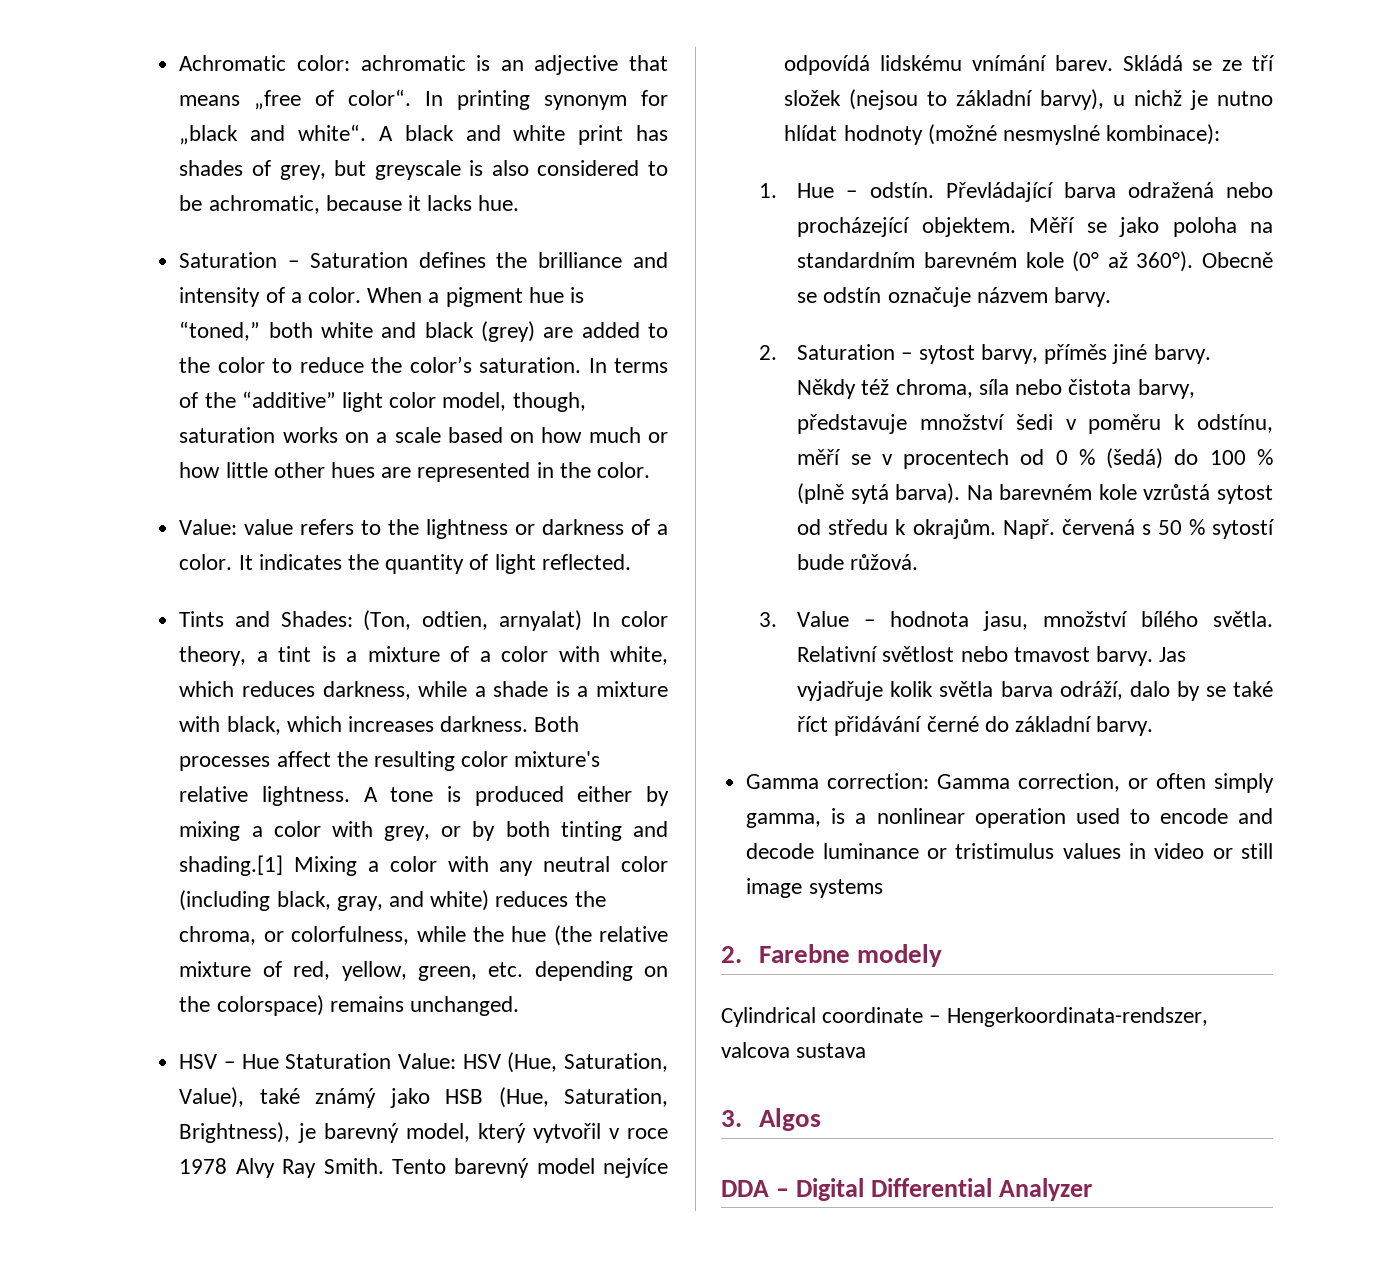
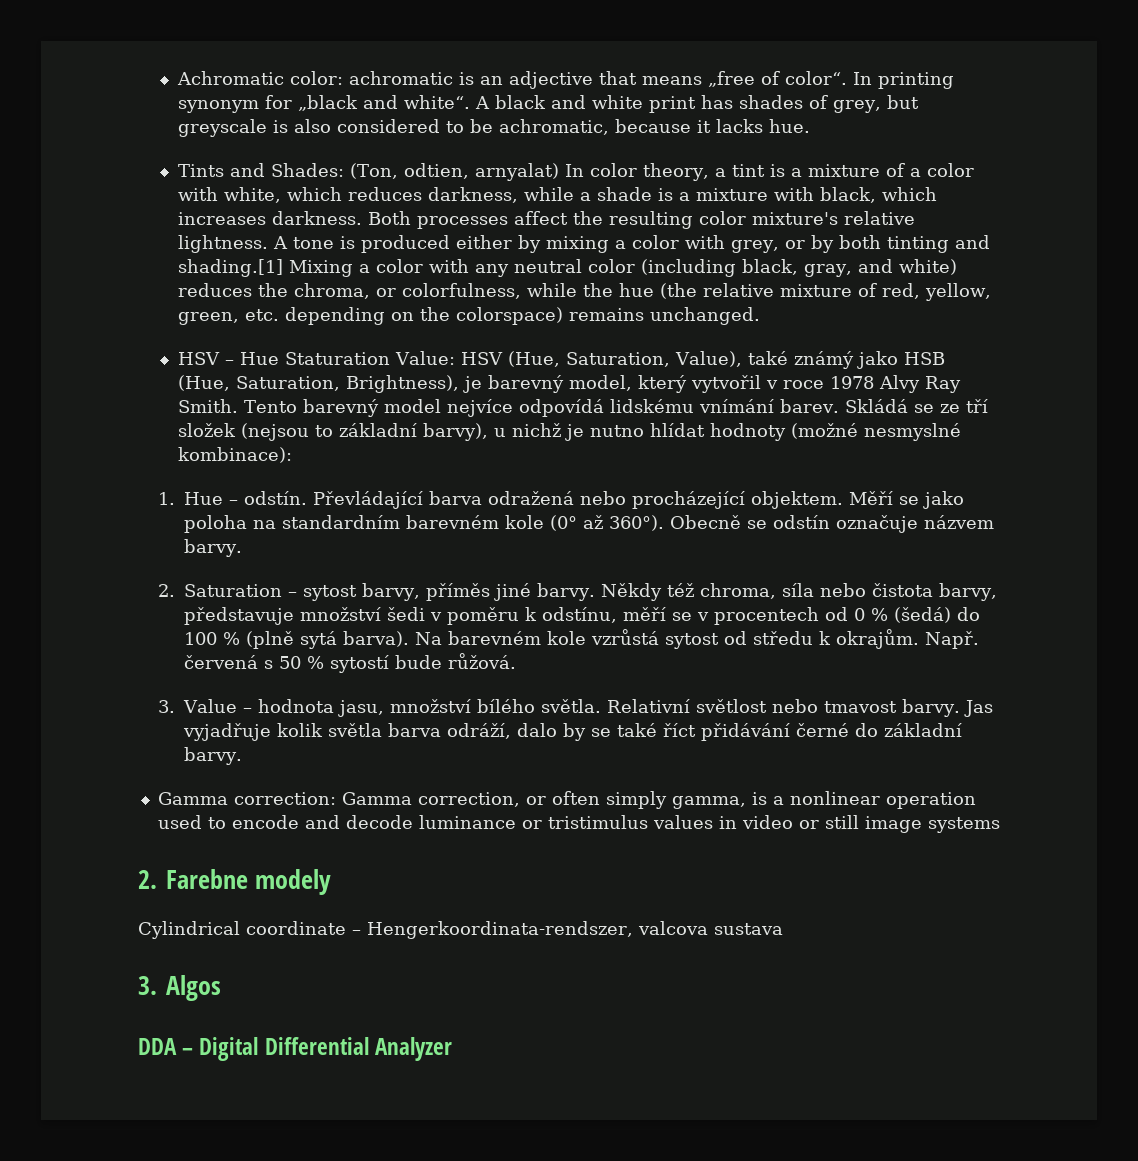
- Saturation – Saturation defines the brilliance and intensity of a color. When a pigment hue is “toned,” both white and black (grey) are added to the color to reduce the color’s saturation. In terms of the “additive” light color model, though, saturation works on a scale based on how much or how little other hues are represented in the color.
- Value: value refers to the lightness or darkness of a color. It indicates the quantity of light reflected.

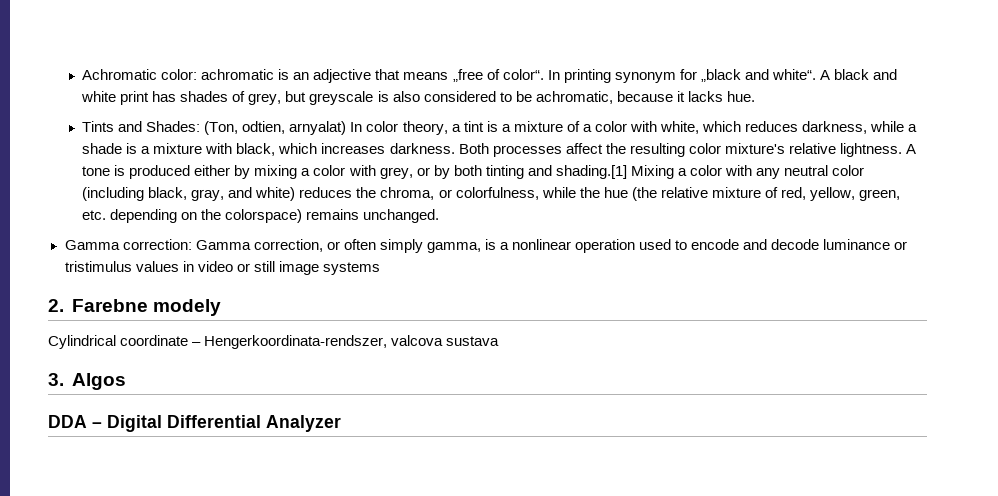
- HSV – Hue Staturation Value: HSV (Hue, Saturation, Value), také známý jako HSB (Hue, Saturation, Brightness), je barevný model, který vytvořil v roce 1978 Alvy Ray Smith. Tento barevný model nejvíce odpovídá lidskému vnímání barev. Skládá se ze tří složek (nejsou to základní barvy), u nichž je nutno hlídat hodnoty (možné nesmyslné kombinace):
- 1. Hue – odstín. Převládající barva odražená nebo procházející objektem. Měří se jako poloha na standardním barevném kole (0° až 360°). Obecně se odstín označuje názvem barvy.
- 2. Saturation – sytost barvy, příměs jiné barvy. Někdy též chroma, síla nebo čistota barvy, představuje množství šedi v poměru k odstínu, měří se v procentech od 0 % (šedá) do 100 % (plně sytá barva). Na barevném kole vzrůstá sytost od středu k okrajům. Např. červená s 50 % sytostí bude růžová.
- 3. Value – hodnota jasu, množství bílého světla. Relativní světlost nebo tmavost barvy. Jas vyjadřuje kolik světla barva odráží, dalo by se také říct přidávání černé do základní barvy.

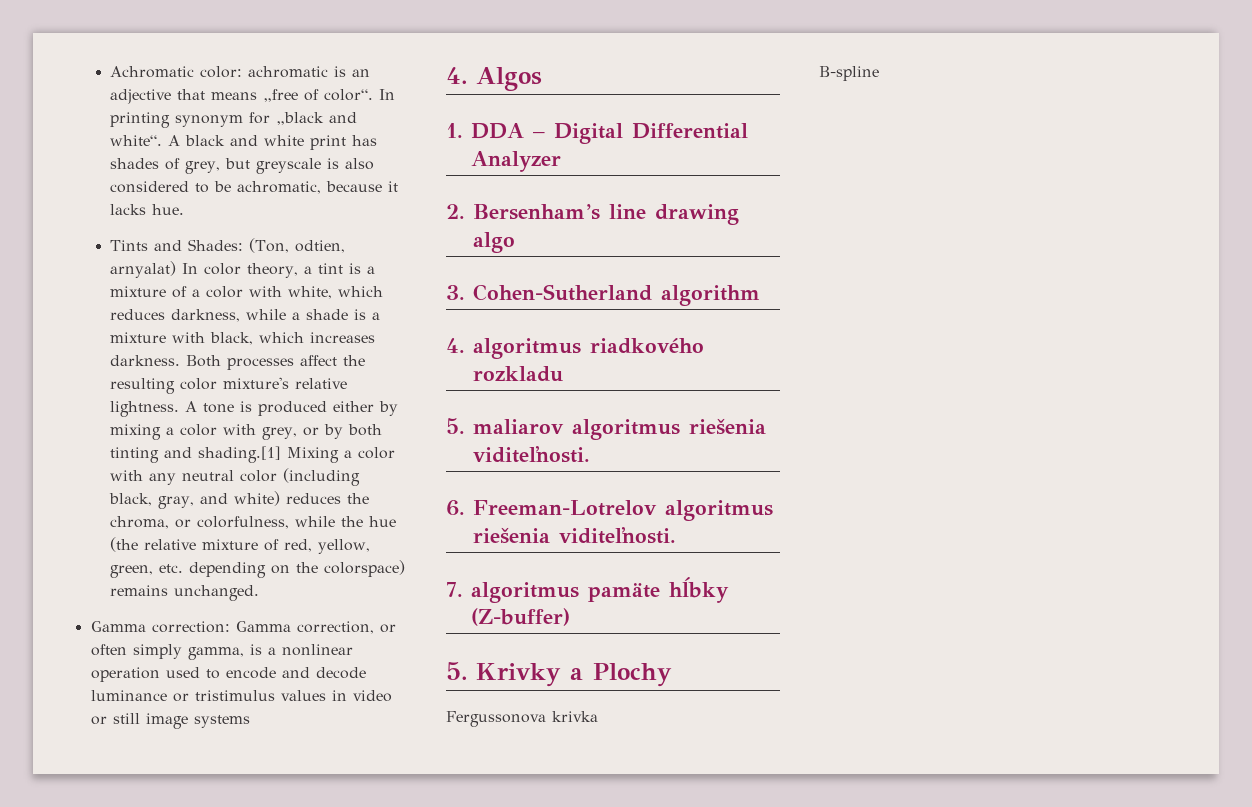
- 2. Farebne modely
- Cylindrical coordinate – Hengerkoordinata-rendszer, valcova sustava
- 3. Algos
- DDA – Digital Differential Analyzer
+ 4. Algos
+ 1. DDA – Digital Differential Analyzer
+ 2. Bersenham’s line drawing algo
+ 3. Cohen-Sutherland algorithm
+ 4. algoritmus riadkového rozkladu
+ 5. maliarov algoritmus riešenia viditeľnosti.
+ 6. Freeman-Lotrelov algoritmus riešenia viditeľnosti.
+ 7. algoritmus pamäte hĺbky (Z-buffer)
+ 5. Krivky a Plochy
+ Fergussonova krivka
+ B-spline

